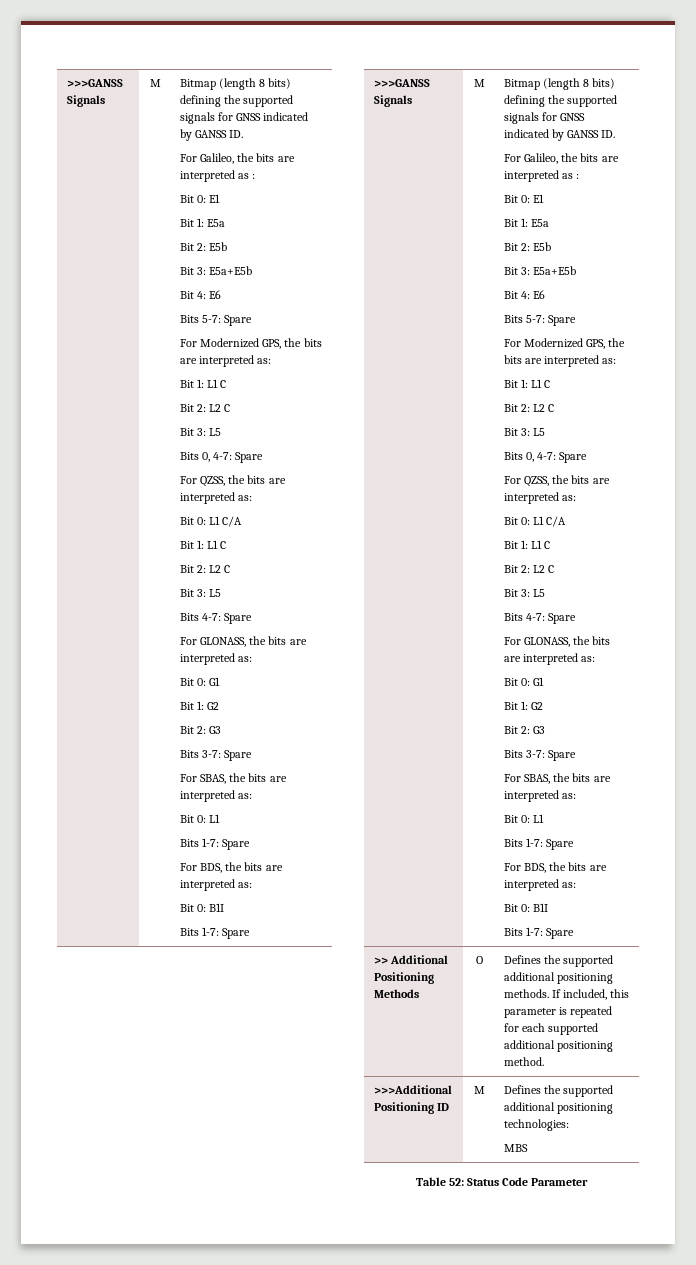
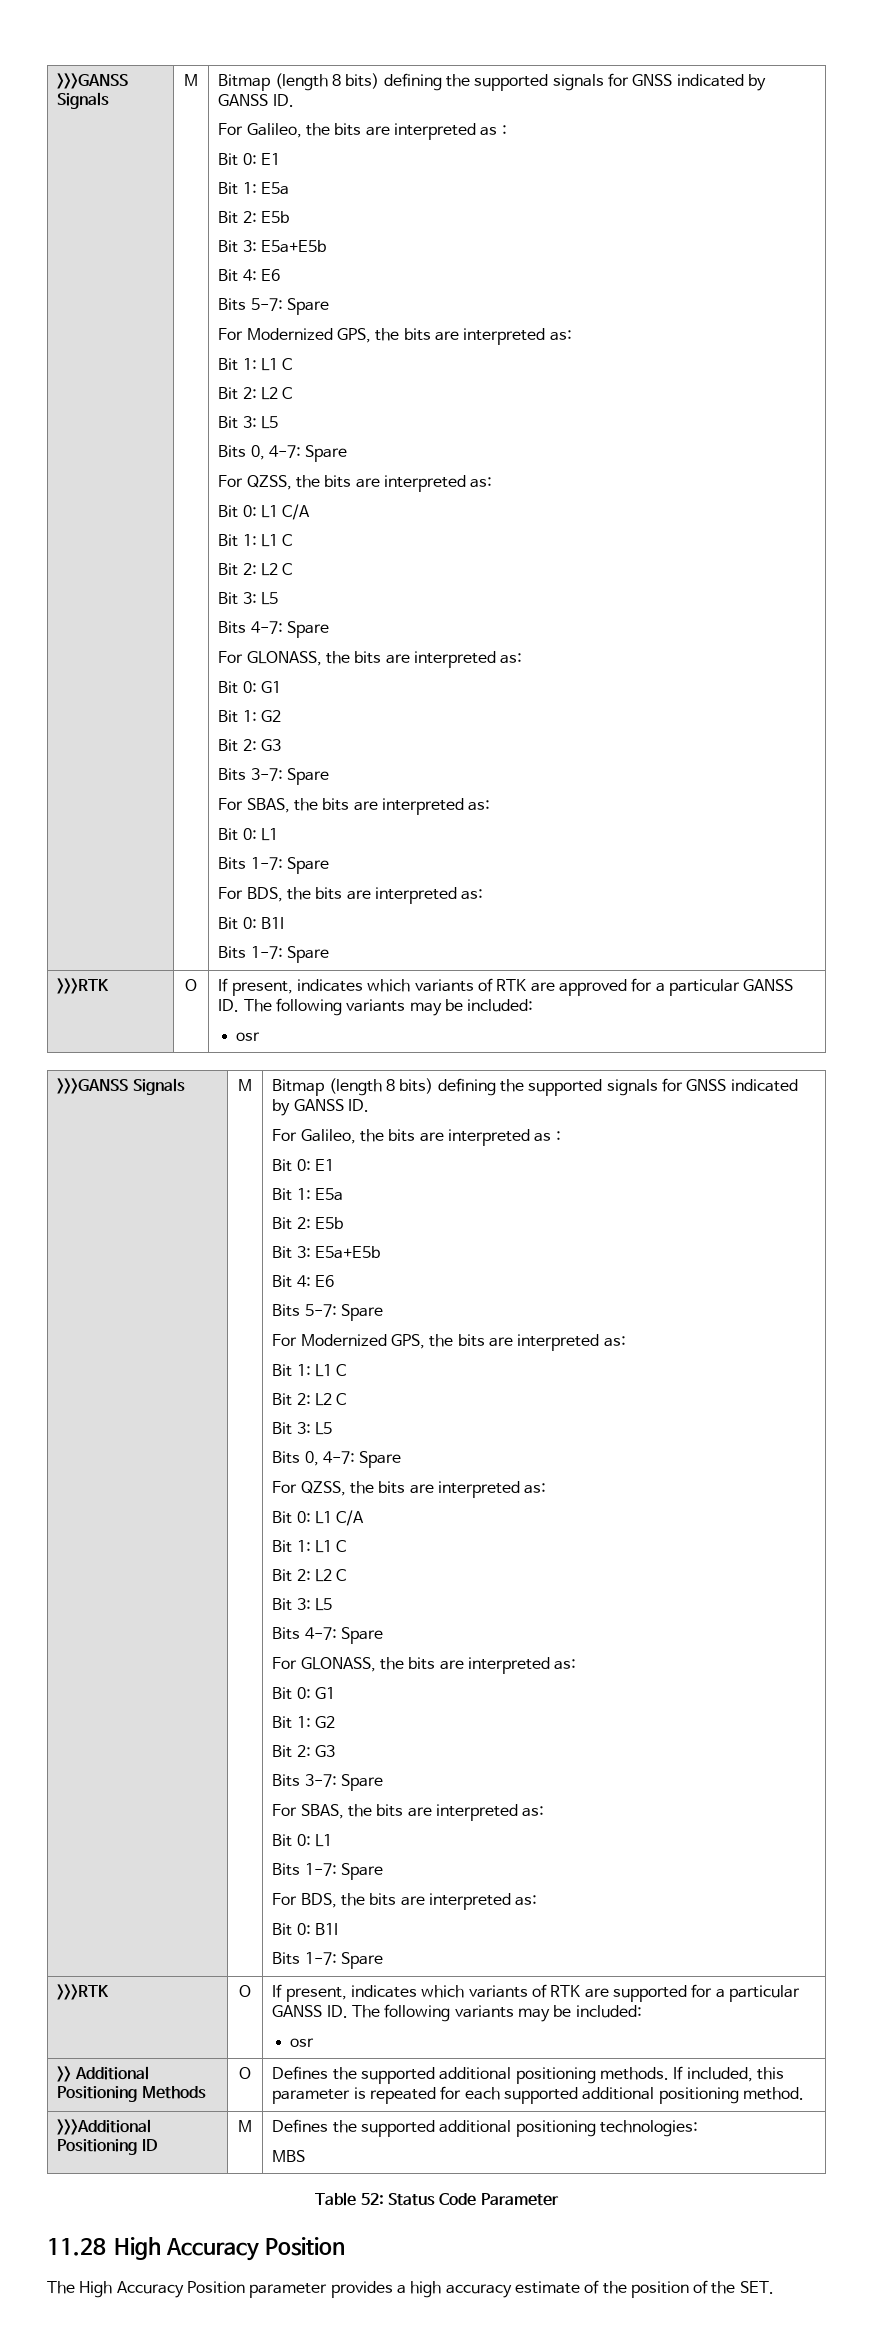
+ >>>RTK | O | If present, indicates which variants of RTK are approved for a particular GANSS ID. The following variants may be included:
+ osr
+ >>>RTK | O | If present, indicates which variants of RTK are supported for a particular GANSS ID. The following variants may be included:
+ osr
+ 11.28 High Accuracy Position
+ The High Accuracy Position parameter provides a high accuracy estimate of the position of the SET.

